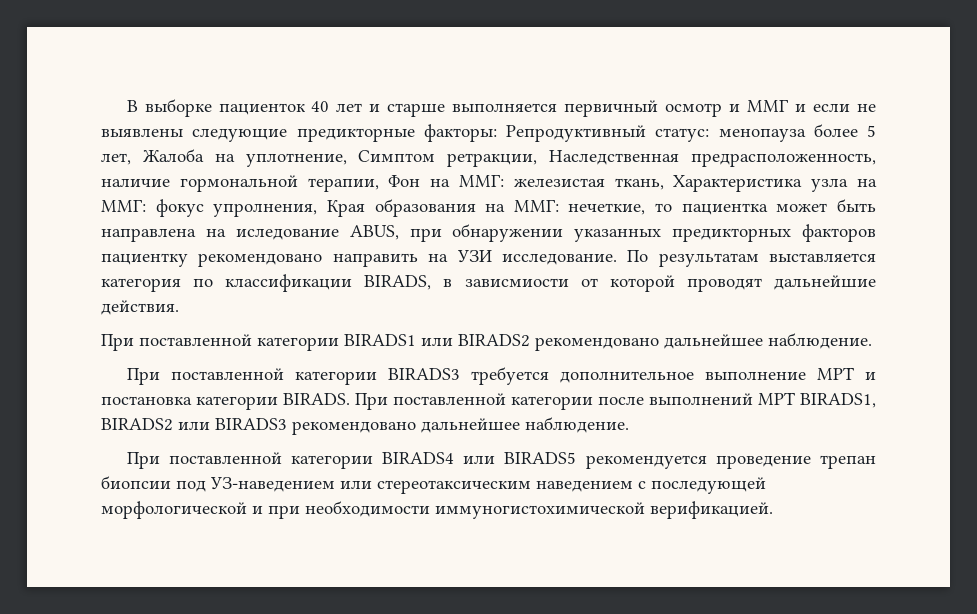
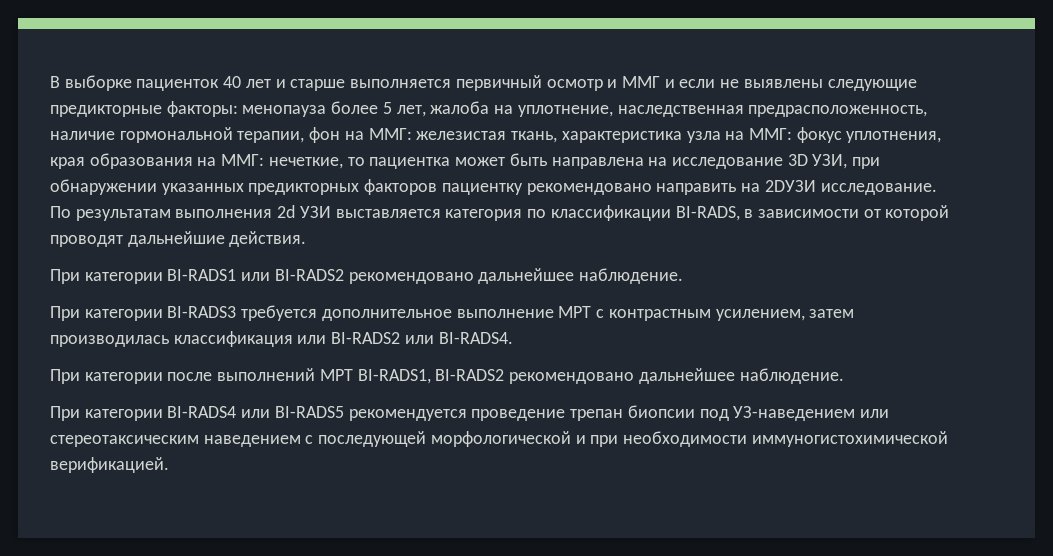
- В выборке пациенток 40 лет и старше выполняется первичный осмотр и ММГ и если не выявлены следующие предикторные факторы: Репродуктивный статус: менопауза более 5 лет, Жалоба на уплотнение, Cимптом ретракции, Наследственная предрасположенность, наличие гормональной терапии, Фон на ММГ: железистая ткань, Характеристика узла на ММГ: фокус упролнения, Края образования на ММГ: нечеткие, то пациентка может быть направлена на иследование ABUS, при обнаружении указанных предикторных факторов пациентку рекомендовано направить на УЗИ исследование.
+ В выборке пациенток 40 лет и старше выполняется первичный осмотр и ММГ и если не выявлены следующие предикторные факторы: менопауза более 5 лет, жалоба на уплотнение, наследственная предрасположенность, наличие гормональной терапии, фон на ММГ: железистая ткань, характеристика узла на ММГ: фокус уплотнения, края образования на ММГ: нечеткие, то пациентка может быть направлена на исследование 3D УЗИ, при обнаружении указанных предикторных факторов пациентку рекомендовано направить на 2DУЗИ исследование.
- По результатам выставляется категория по классификации BIRADS, в зависмиости от которой проводят дальнейшие действия.
+ По результатам выполнения 2d УЗИ выставляется категория по классификации BI-RADS, в зависимости от которой проводят дальнейшие действия.
- При поставленной категории BIRADS1 или BIRADS2 рекомендовано дальнейшее наблюдение.
- При поставленной категории BIRADS3 требуется дополнительное выполнение МРТ и постановка категории BIRADS. При поставленной категории после выполнений МРТ BIRADS1, BIRADS2 или BIRADS3 рекомендовано дальнейшее наблюдение.
- При поставленной категории BIRADS4 или BIRADS5 рекомендуется проведение трепан биопсии под УЗ-наведением или стереотаксическим наведением с последующей морфологической и при необходимости иммуногистохимической верификацией.
+ При категории BI-RADS1 или BI-RADS2 рекомендовано дальнейшее наблюдение.
+ При категории BI-RADS3 требуется дополнительное выполнение МРТ c контрастным усилением, затем производилась классификация или BI-RADS2 или BI-RADS4.
+ При категории после выполнений МРТ BI-RADS1, BI-RADS2 рекомендовано дальнейшее наблюдение.
+ При категории BI-RADS4 или BI-RADS5 рекомендуется проведение трепан биопсии под УЗ-наведением или стереотаксическим наведением с последующей морфологической и при необходимости иммуногистохимической верификацией.

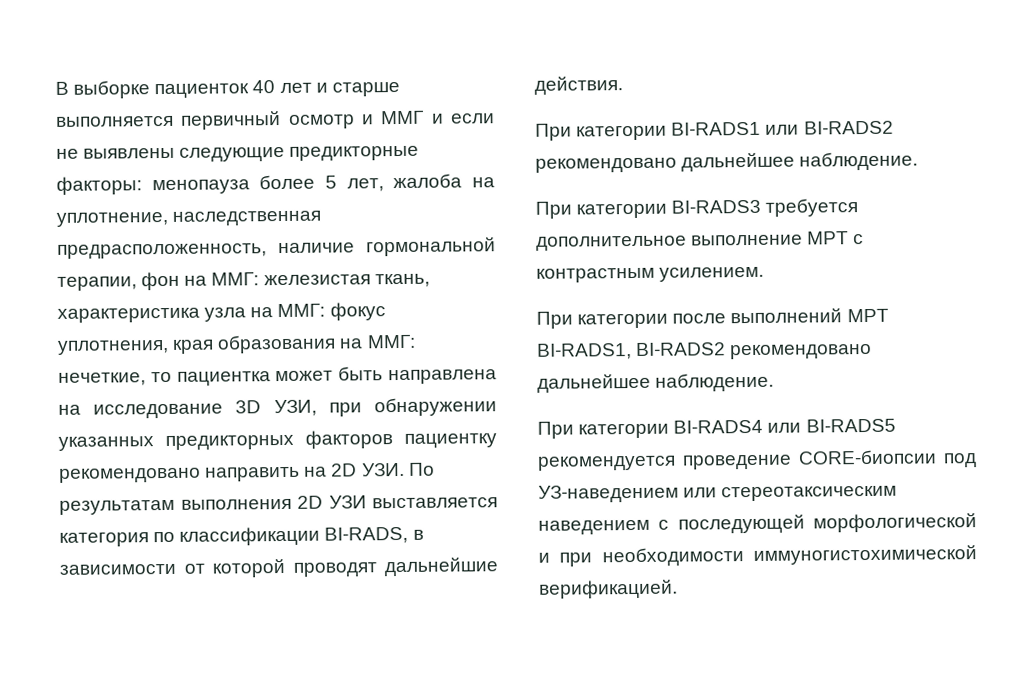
- нечеткие, то пациентка может быть направлена на исследование 3D УЗИ, при обнаружении указанных предикторных факторов пациентку рекомендовано направить на 2DУЗИ исследование. По результатам выполнения 2d УЗИ выставляется категория по классификации BI-RADS, в зависимости от которой проводят дальнейшие действия.
+ нечеткие, то пациентка может быть направлена на исследование 3D УЗИ, при обнаружении указанных предикторных факторов пациентку рекомендовано направить на 2D УЗИ. По результатам выполнения 2D УЗИ выставляется категория по классификации BI-RADS, в зависимости от которой проводят дальнейшие действия.
- При категории BI-RADS3 требуется дополнительное выполнение МРТ c контрастным усилением, затем производилась классификация или BI-RADS2 или BI-RADS4.
+ При категории BI-RADS3 требуется дополнительное выполнение МРТ c контрастным усилением.
- При категории BI-RADS4 или BI-RADS5 рекомендуется проведение трепан биопсии под УЗ-наведением или стереотаксическим наведением с последующей морфологической и при необходимости иммуногистохимической верификацией.
+ При категории BI-RADS4 или BI-RADS5 рекомендуется проведение CORE-биопсии под УЗ-наведением или стереотаксическим наведением с последующей морфологической и при необходимости иммуногистохимической верификацией.

